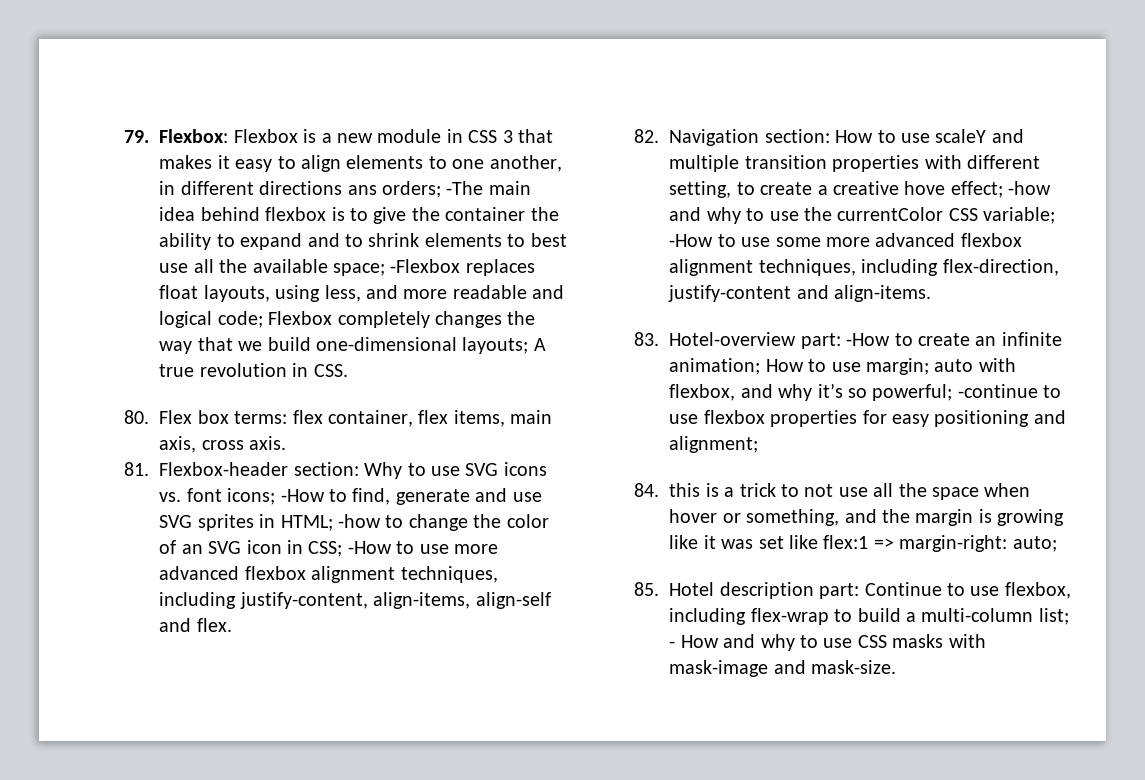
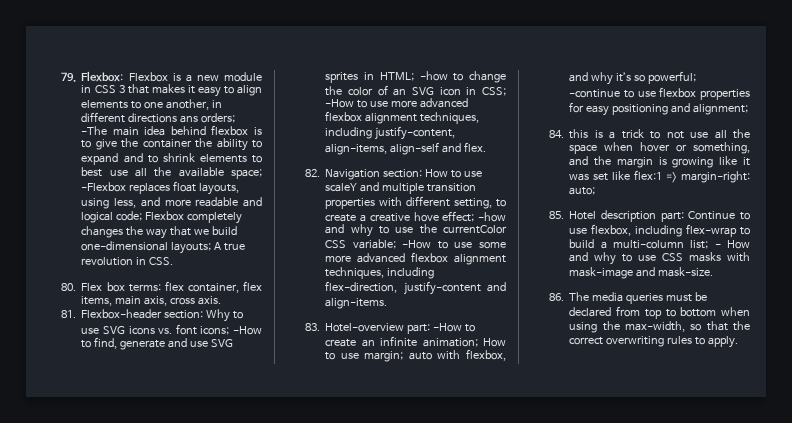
+ 86. The media queries must be declared from top to bottom when using the max-width, so that the correct overwriting rules to apply.

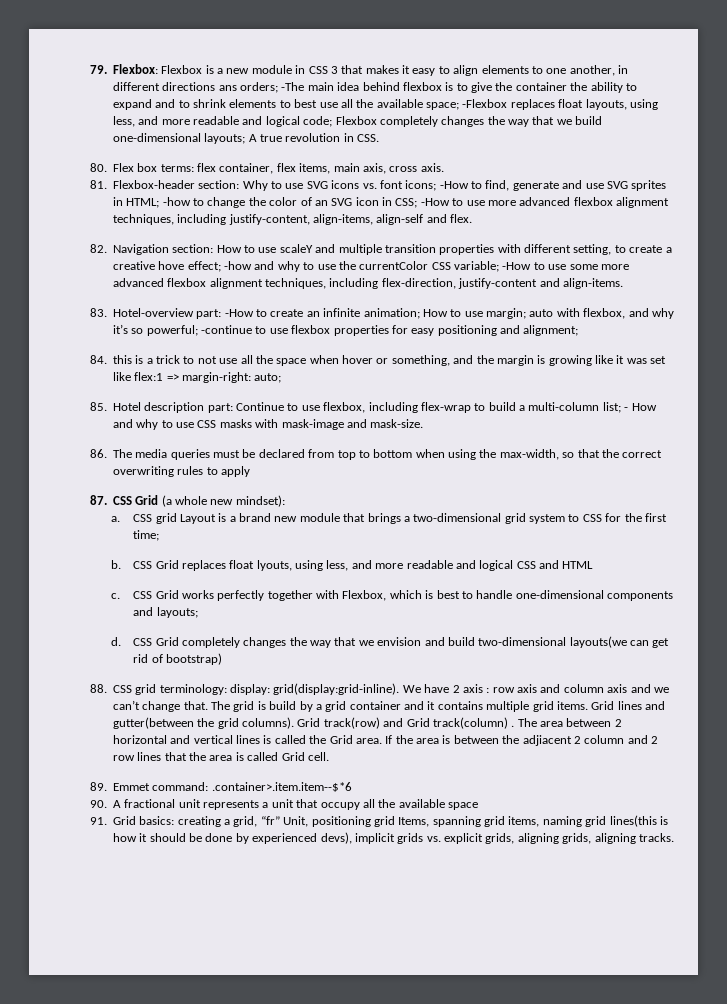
- 86. The media queries must be declared from top to bottom when using the max-width, so that the correct overwriting rules to apply.
+ 86. The media queries must be declared from top to bottom when using the max-width, so that the correct overwriting rules to apply
+ 87. CSS Grid (a whole new mindset):
+ a. CSS grid Layout is a brand new module that brings a two-dimensional grid system to CSS for the first time;
+ b. CSS Grid replaces float lyouts, using less, and more readable and logical CSS and HTML
+ c. CSS Grid works perfectly together with Flexbox, which is best to handle one-dimensional components and layouts;
+ d. CSS Grid completely changes the way that we envision and build two-dimensional layouts(we can get rid of bootstrap)
+ 88. CSS grid terminology: display: grid(display:grid-inline). We have 2 axis : row axis and column axis and we can’t change that. The grid is build by a grid container and it contains multiple grid items. Grid lines and gutter(between the grid columns). Grid track(row) and Grid track(column) . The area between 2 horizontal and vertical lines is called the Grid area. If the area is between the adjiacent 2 column and 2 row lines that the area is called Grid cell.
+ 89. Emmet command: .container>.item.item--$*6
+ 90. A fractional unit represents a unit that occupy all the available space
+ 91. Grid basics: creating a grid, “fr” Unit, positioning grid Items, spanning grid items, naming grid lines(this is how it should be done by experienced devs), implicit grids vs. explicit grids, aligning grids, aligning tracks.

